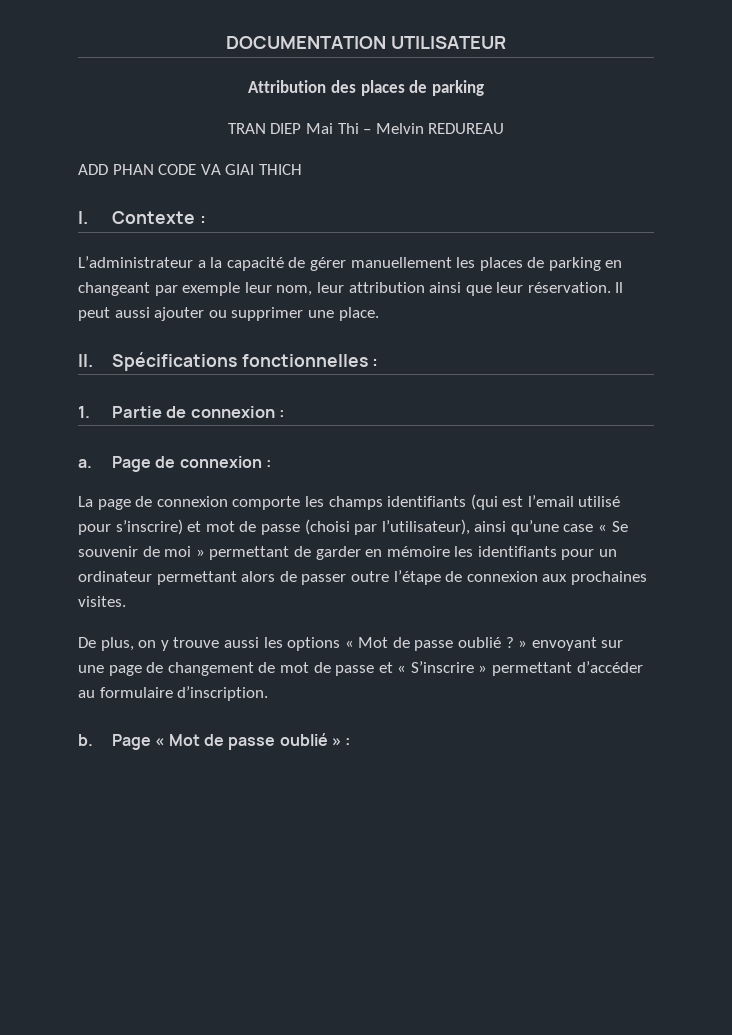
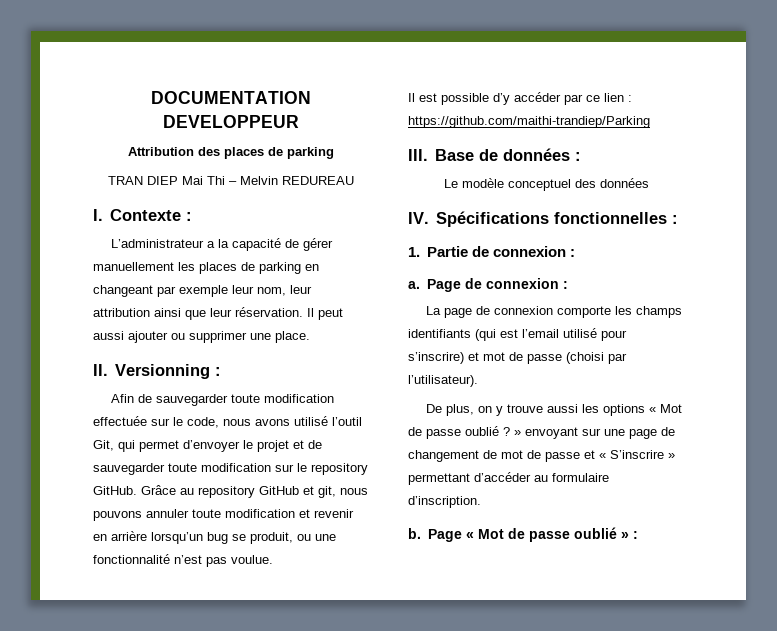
- DOCUMENTATION UTILISATEUR
+ DOCUMENTATION DEVELOPPEUR
- ADD PHAN CODE VA GIAI THICH
- II. Spécifications fonctionnelles :
+ II. Versionning :
+ Afin de sauvegarder toute modification effectuée sur le code, nous avons utilisé l’outil Git, qui permet d’envoyer le projet et de sauvegarder toute modification sur le repository GitHub. Grâce au repository GitHub et git, nous pouvons annuler toute modification et revenir en arrière lorsqu’un bug se produit, ou une fonctionnalité n’est pas voulue.
+ Il est possible d’y accéder par ce lien : https://github.com/maithi-trandiep/Parking
+ III. Base de données :
+ Le modèle conceptuel des données
+ IV. Spécifications fonctionnelles :
- La page de connexion comporte les champs identifiants (qui est l’email utilisé pour s’inscrire) et mot de passe (choisi par l’utilisateur), ainsi qu’une case « Se souvenir de moi » permettant de garder en mémoire les identifiants pour un ordinateur permettant alors de passer outre l’étape de connexion aux prochaines visites.
+ La page de connexion comporte les champs identifiants (qui est l’email utilisé pour s’inscrire) et mot de passe (choisi par l’utilisateur).

